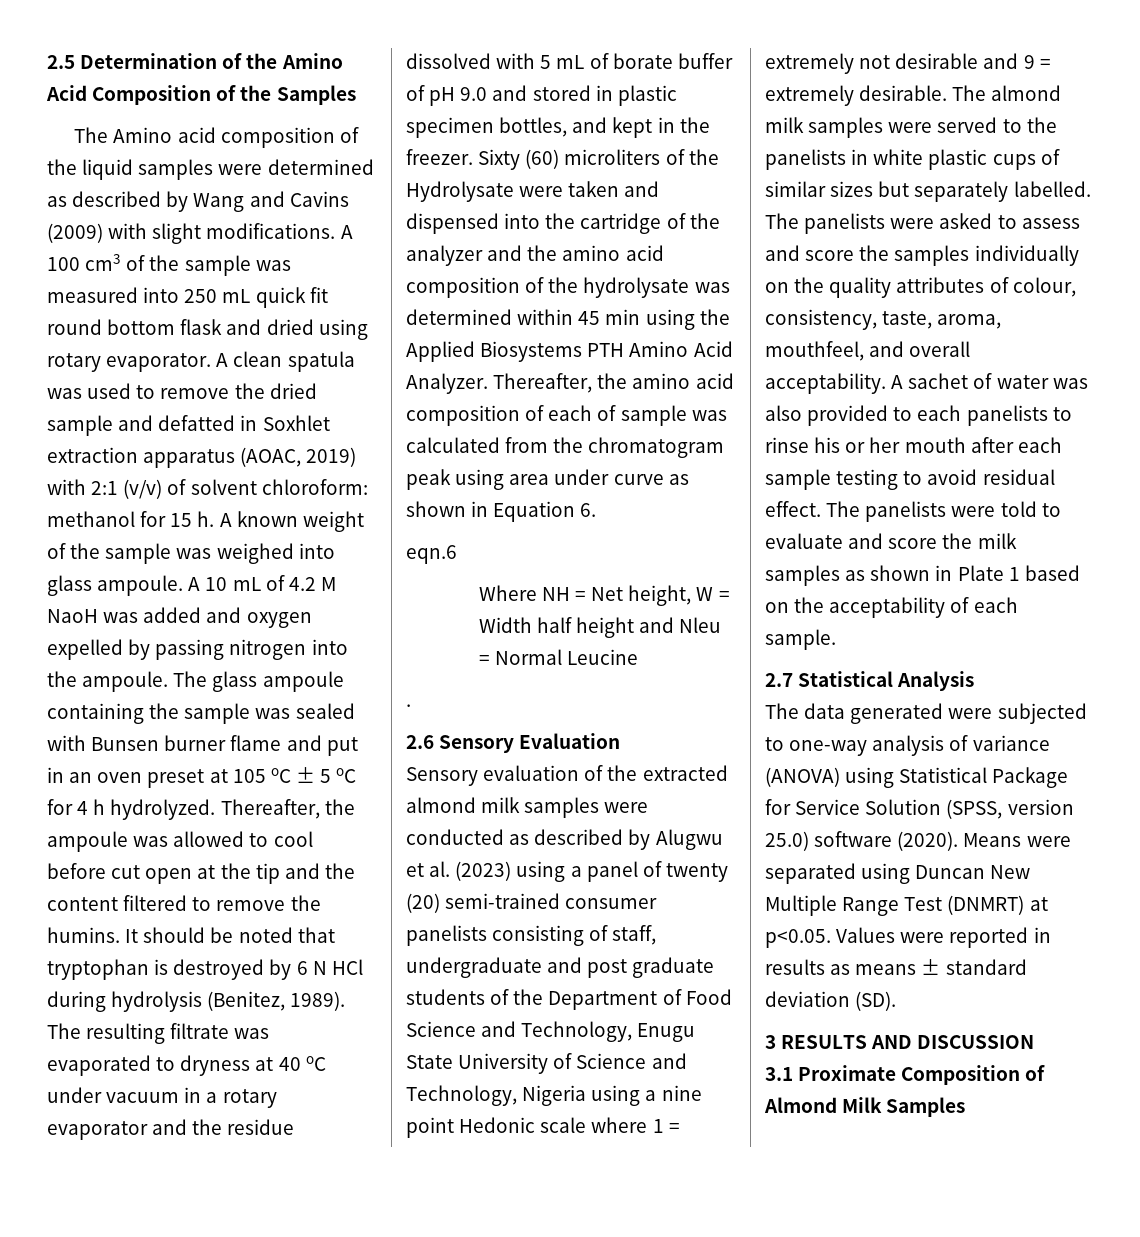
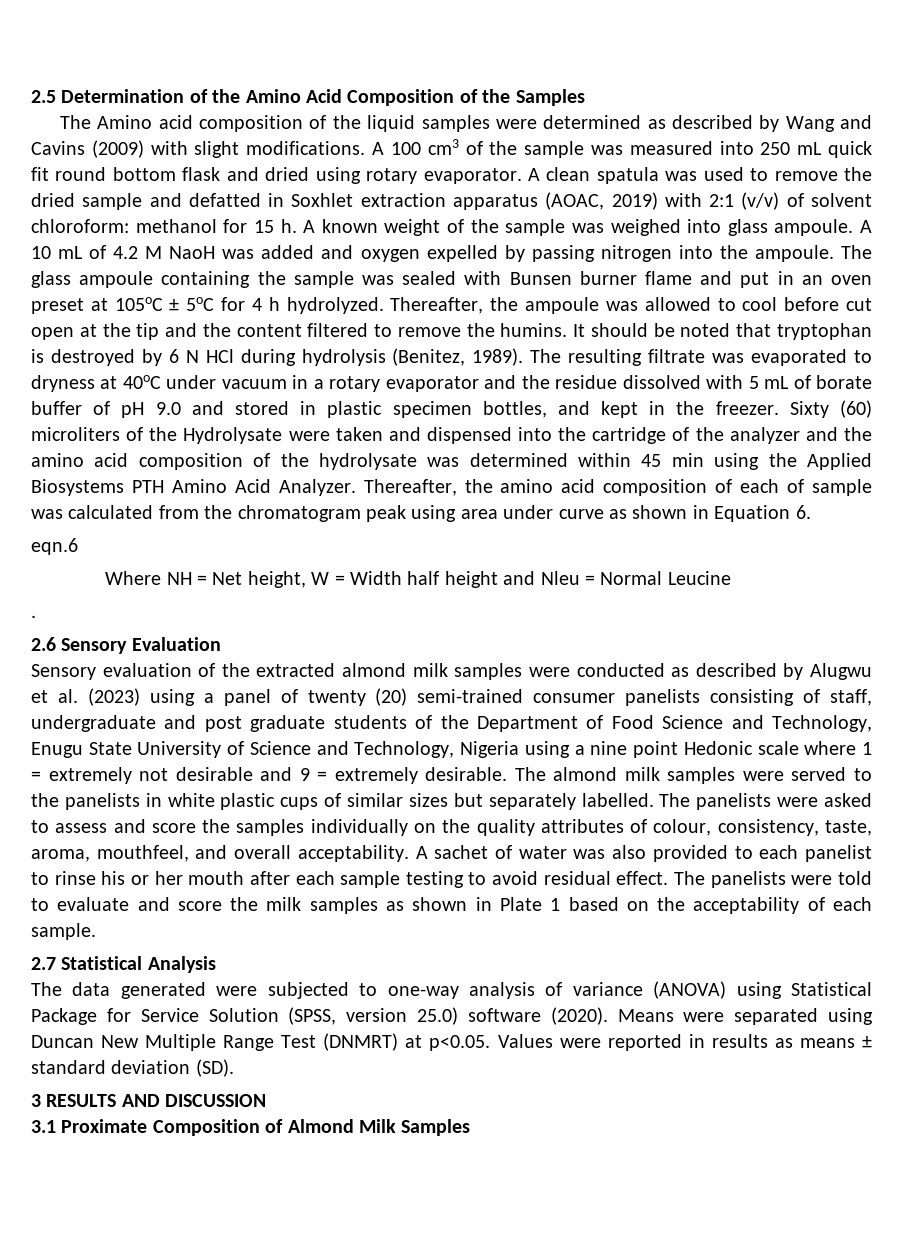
- The glass ampoule containing the sample was sealed with Bunsen burner flame and put in an oven preset at 105 oC ± 5 oC for 4 h hydrolyzed.
+ The glass ampoule containing the sample was sealed with Bunsen burner flame and put in an oven preset at 105oC ± 5oC for 4 h hydrolyzed.
- The resulting filtrate was evaporated to dryness at 40 oC under vacuum in a rotary evaporator and the residue dissolved with 5 mL of borate buffer of pH 9.0 and stored in plastic specimen bottles, and kept in the freezer.
+ The resulting filtrate was evaporated to dryness at 40oC under vacuum in a rotary evaporator and the residue dissolved with 5 mL of borate buffer of pH 9.0 and stored in plastic specimen bottles, and kept in the freezer.
- A sachet of water was also provided to each panelists to rinse his or her mouth after each sample testing to avoid residual effect.
+ A sachet of water was also provided to each panelist to rinse his or her mouth after each sample testing to avoid residual effect.

